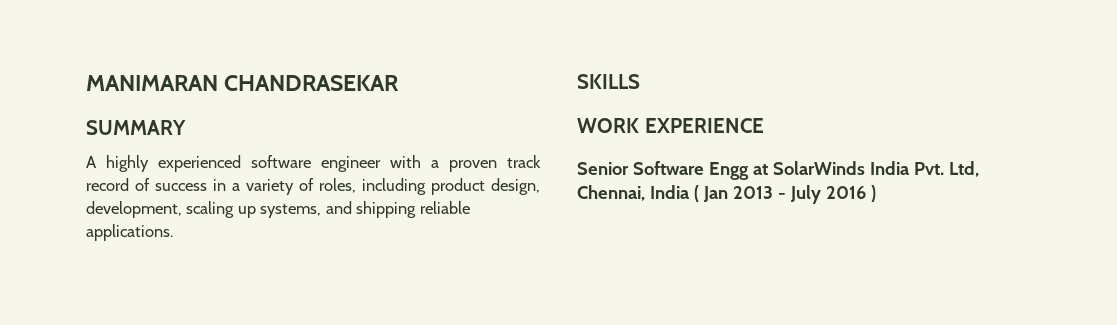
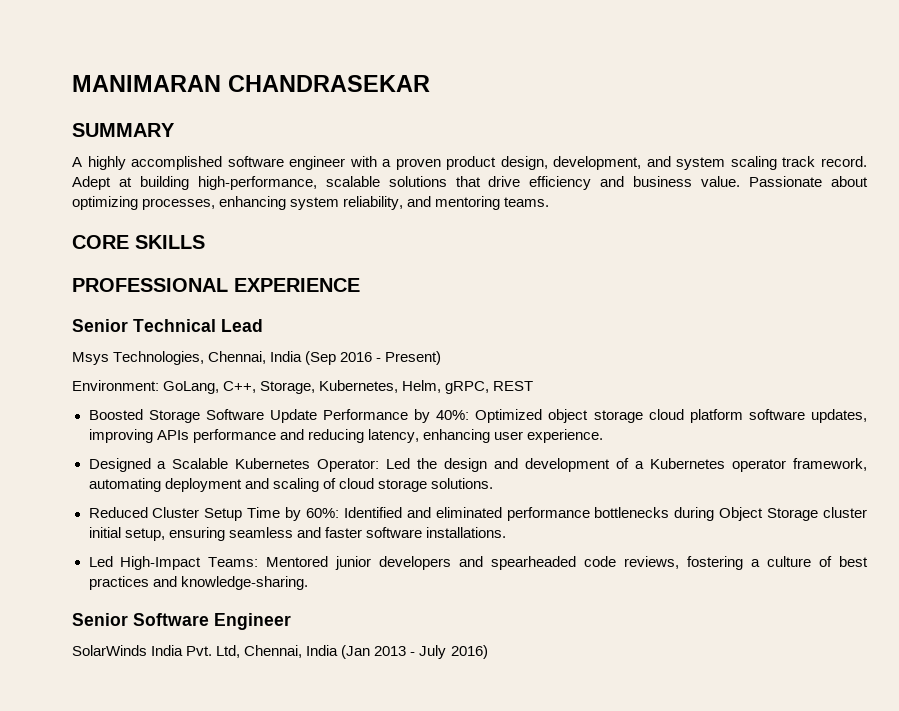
- A highly experienced software engineer with a proven track record of success in a variety of roles, including product design, development, scaling up systems, and shipping reliable applications.
- SKILLS
+ A highly accomplished software engineer with a proven product design, development, and system scaling track record. Adept at building high-performance, scalable solutions that drive efficiency and business value. Passionate about optimizing processes, enhancing system reliability, and mentoring teams.
+ CORE SKILLS
- WORK EXPERIENCE
+ PROFESSIONAL EXPERIENCE
- Senior Software Engg at SolarWinds India Pvt. Ltd, Chennai, India ( Jan 2013 - July 2016 )
+ Senior Technical Lead
+ Msys Technologies, Chennai, India (Sep 2016 - Present)
+ Environment: GoLang, C++, Storage, Kubernetes, Helm, gRPC, REST
+ Boosted Storage Software Update Performance by 40%: Optimized object storage cloud platform software updates, improving APIs performance and reducing latency, enhancing user experience.
+ Designed a Scalable Kubernetes Operator: Led the design and development of a Kubernetes operator framework, automating deployment and scaling of cloud storage solutions.
+ Reduced Cluster Setup Time by 60%: Identified and eliminated performance bottlenecks during Object Storage cluster initial setup, ensuring seamless and faster software installations.
+ Led High-Impact Teams: Mentored junior developers and spearheaded code reviews, fostering a culture of best practices and knowledge-sharing.
+ Senior Software Engineer
+ SolarWinds India Pvt. Ltd, Chennai, India (Jan 2013 - July 2016)

